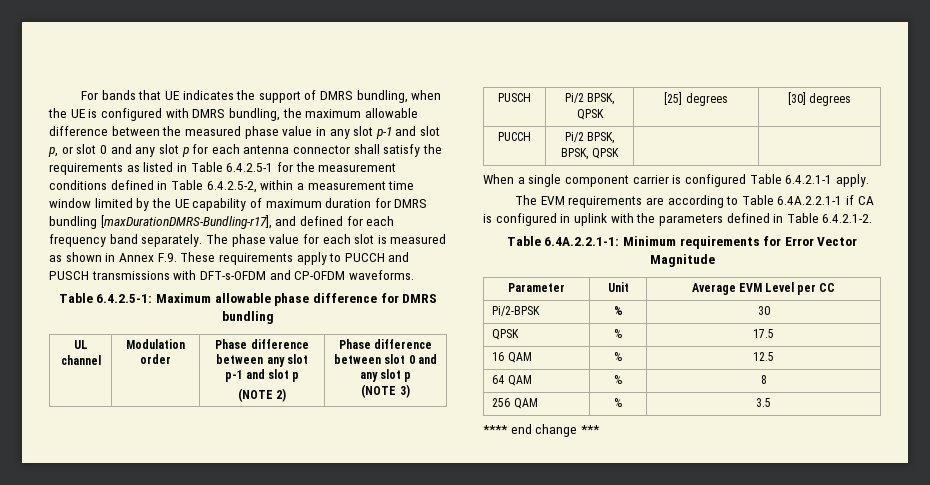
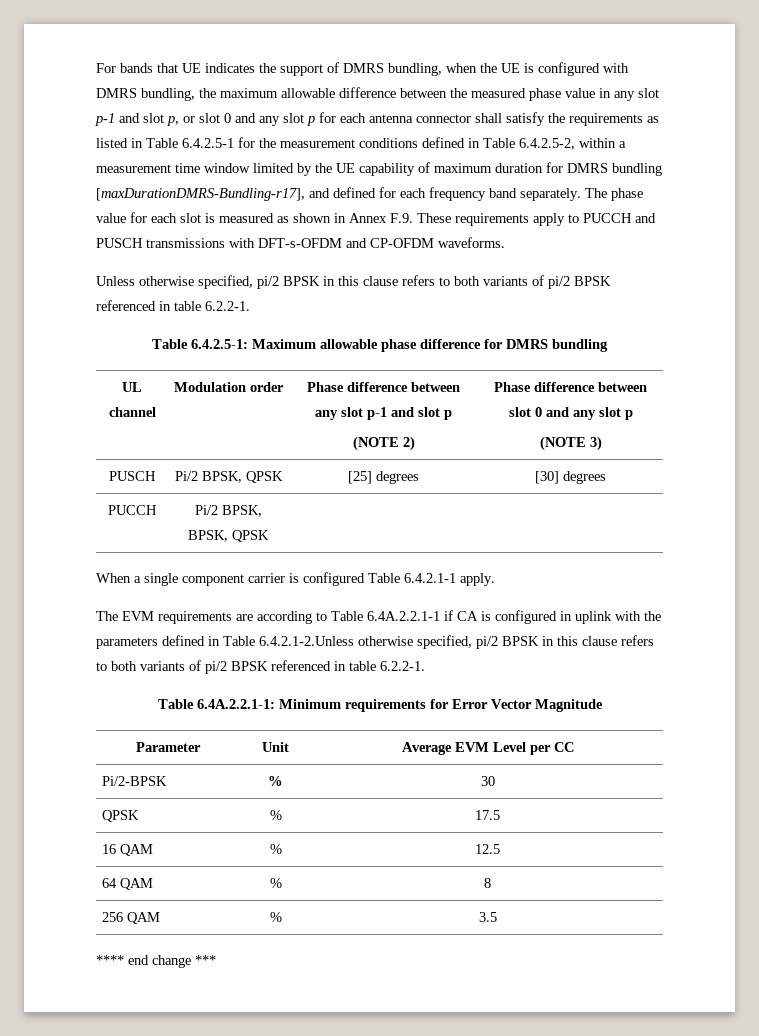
+ Unless otherwise specified, pi/2 BPSK in this clause refers to both variants of pi/2 BPSK referenced in table 6.2.2-1.
- The EVM requirements are according to Table 6.4A.2.2.1-1 if CA is configured in uplink with the parameters defined in Table 6.4.2.1-2.
+ The EVM requirements are according to Table 6.4A.2.2.1-1 if CA is configured in uplink with the parameters defined in Table 6.4.2.1-2.Unless otherwise specified, pi/2 BPSK in this clause refers to both variants of pi/2 BPSK referenced in table 6.2.2-1.

